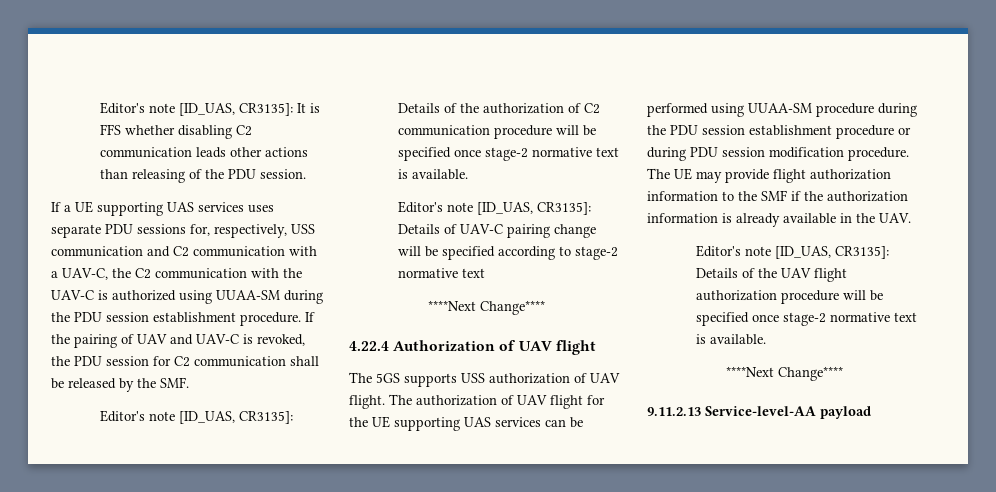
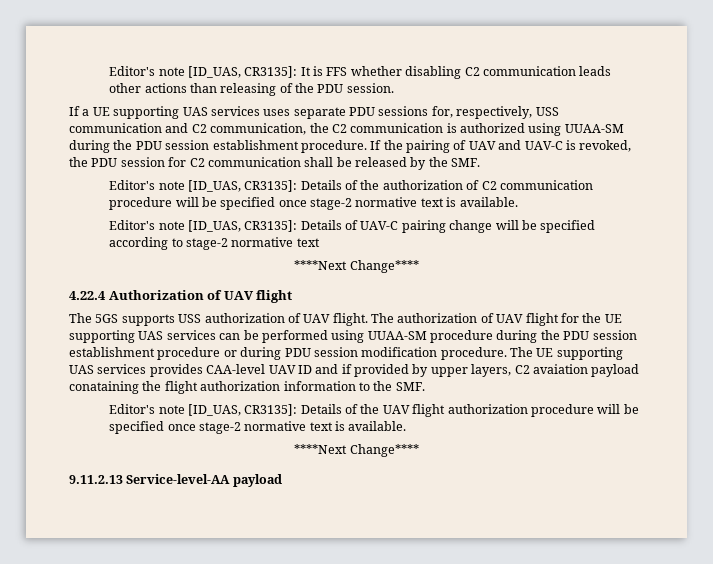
- If a UE supporting UAS services uses separate PDU sessions for, respectively, USS communication and C2 communication with a UAV-C, the C2 communication with the UAV-C is authorized using UUAA-SM during the PDU session establishment procedure.
+ If a UE supporting UAS services uses separate PDU sessions for, respectively, USS communication and C2 communication, the C2 communication is authorized using UUAA-SM during the PDU session establishment procedure.
- The UE may provide flight authorization information to the SMF if the authorization information is already available in the UAV.
+ The UE supporting UAS services provides CAA-level UAV ID and if provided by upper layers, C2 avaiation payload conataining the flight authorization information to the SMF.

